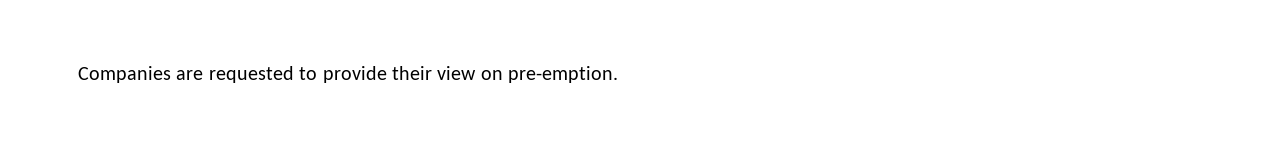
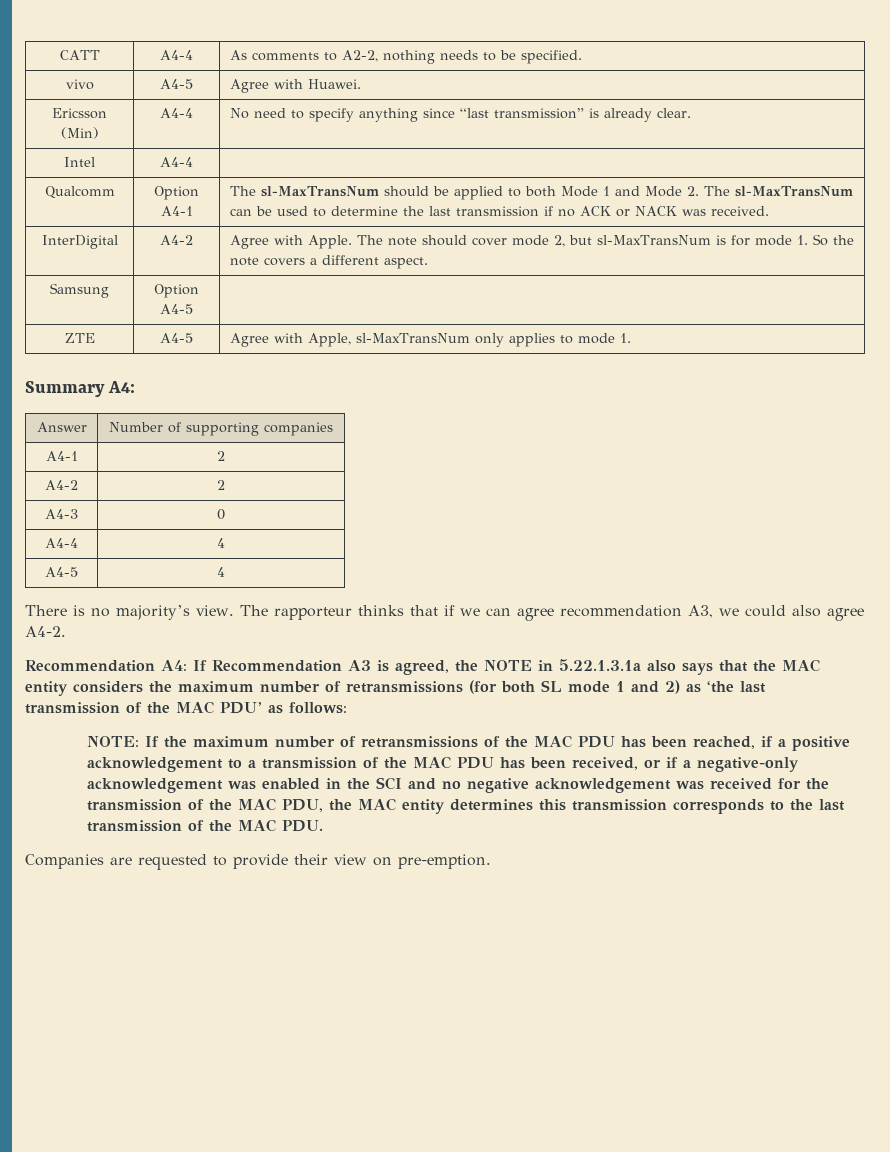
+ CATT | A4-4 | As comments to A2-2, nothing needs to be specified.
+ vivo | A4-5 | Agree with Huawei.
+ Ericsson (Min) | A4-4 | No need to specify anything since “last transmission” is already clear.
+ Intel | A4-4 |
+ Qualcomm | Option A4-1 | The sl-MaxTransNum should be applied to both Mode 1 and Mode 2. The sl-MaxTransNum can be used to determine the last transmission if no ACK or NACK was received.
+ InterDigital | A4-2 | Agree with Apple. The note should cover mode 2, but sl-MaxTransNum is for mode 1. So the note covers a different aspect.
+ Samsung | Option A4-5 |
+ ZTE | A4-5 | Agree with Apple, sl-MaxTransNum only applies to mode 1.
+ Summary A4:
+ Answer | Number of supporting companies
+ A4-1 | 2
+ A4-2 | 2
+ A4-3 | 0
+ A4-4 | 4
+ A4-5 | 4
+ There is no majority’s view. The rapporteur thinks that if we can agree recommendation A3, we could also agree A4-2.
+ Recommendation A4: If Recommendation A3 is agreed, the NOTE in 5.22.1.3.1a also says that the MAC entity considers the maximum number of retransmissions (for both SL mode 1 and 2) as ‘the last transmission of the MAC PDU’ as follows:
+ NOTE: If the maximum number of retransmissions of the MAC PDU has been reached, if a positive acknowledgement to a transmission of the MAC PDU has been received, or if a negative-only acknowledgement was enabled in the SCI and no negative acknowledgement was received for the transmission of the MAC PDU, the MAC entity determines this transmission corresponds to the last transmission of the MAC PDU.

